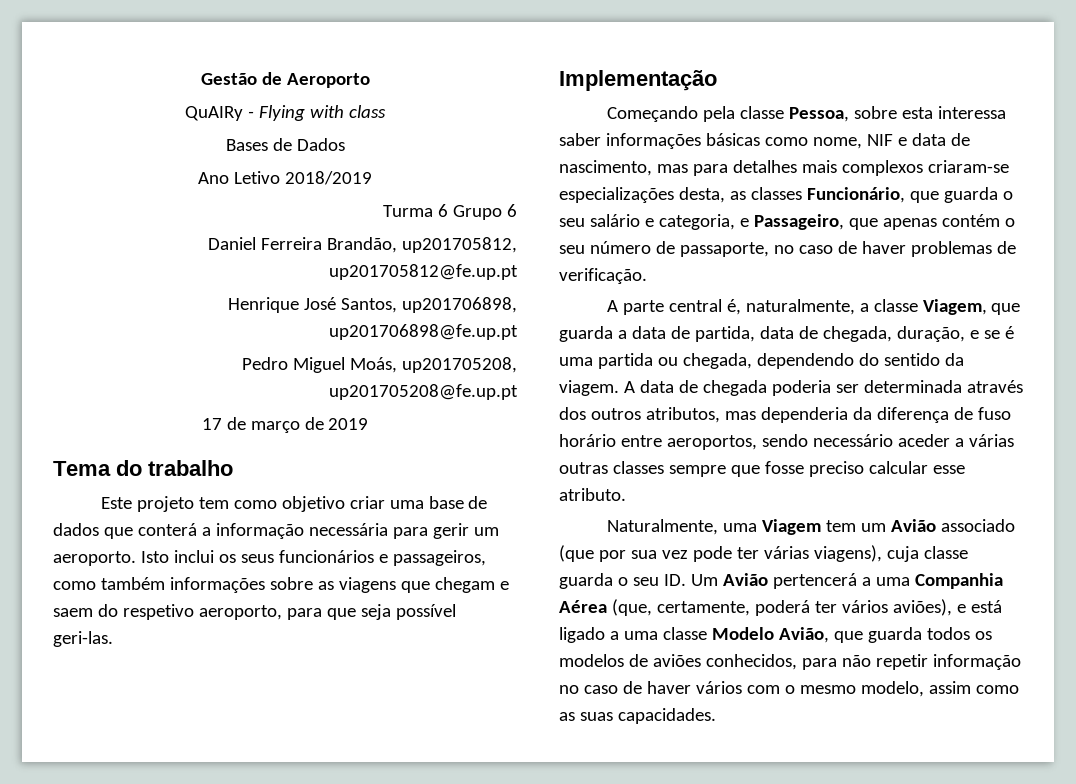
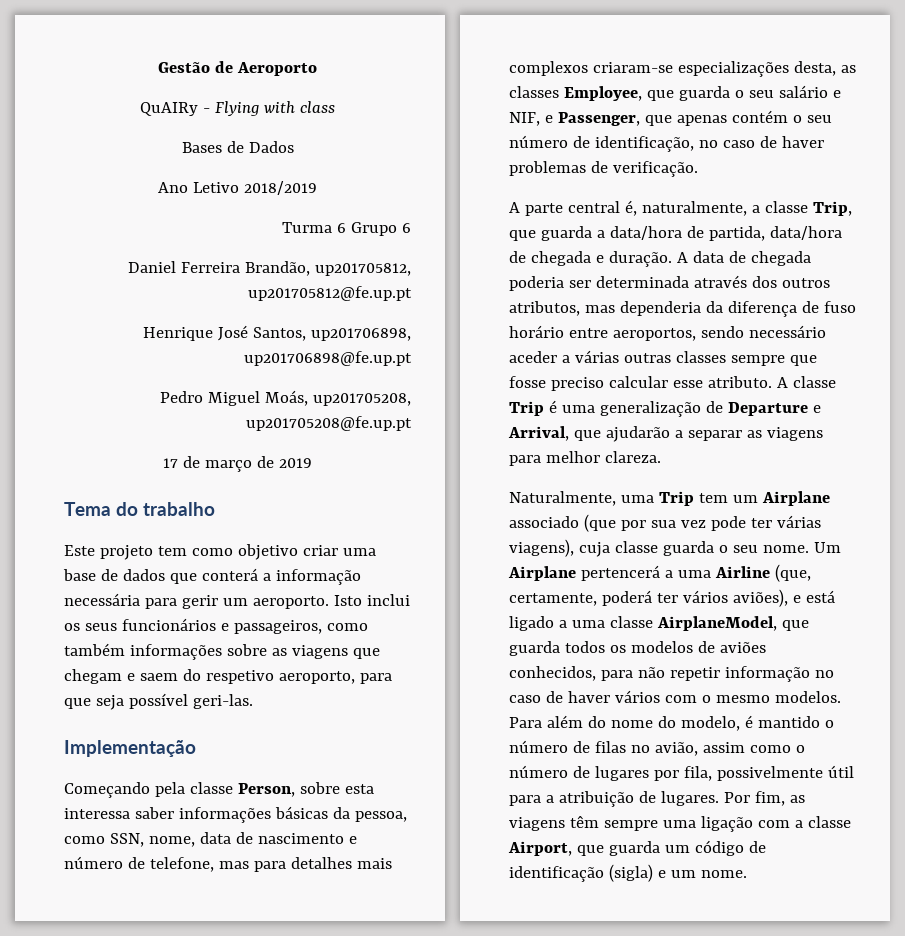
- Começando pela classe Pessoa, sobre esta interessa saber informações básicas como nome, NIF e data de nascimento, mas para detalhes mais complexos criaram-se especializações desta, as classes Funcionário, que guarda o seu salário e categoria, e Passageiro, que apenas contém o seu número de passaporte, no caso de haver problemas de verificação.
+ Começando pela classe Person, sobre esta interessa saber informações básicas da pessoa, como SSN, nome, data de nascimento e número de telefone, mas para detalhes mais complexos criaram-se especializações desta, as classes Employee, que guarda o seu salário e NIF, e Passenger, que apenas contém o seu número de identificação, no caso de haver problemas de verificação.
- A parte central é, naturalmente, a classe Viagem, que guarda a data de partida, data de chegada, duração, e se é uma partida ou chegada, dependendo do sentido da viagem.
+ A parte central é, naturalmente, a classe Trip, que guarda a data/hora de partida, data/hora de chegada e duração.
+ A classe Trip é uma generalização de Departure e Arrival, que ajudarão a separar as viagens para melhor clareza.
- Naturalmente, uma Viagem tem um Avião associado (que por sua vez pode ter várias viagens), cuja classe guarda o seu ID. Um Avião pertencerá a uma Companhia Aérea (que, certamente, poderá ter vários aviões), e está ligado a uma classe Modelo Avião, que guarda todos os modelos de aviões conhecidos, para não repetir informação no caso de haver vários com o mesmo modelo, assim como as suas capacidades.
+ Naturalmente, uma Trip tem um Airplane associado (que por sua vez pode ter várias viagens), cuja classe guarda o seu nome. Um Airplane pertencerá a uma Airline (que, certamente, poderá ter vários aviões), e está ligado a uma classe AirplaneModel, que guarda todos os modelos de aviões conhecidos, para não repetir informação no caso de haver vários com o mesmo modelos. Para além do nome do modelo, é mantido o número de filas no avião, assim como o número de lugares por fila, possivelmente útil para a atribuição de lugares. Por fim, as viagens têm sempre uma ligação com a classe Airport, que guarda um código de identificação (sigla) e um nome.

